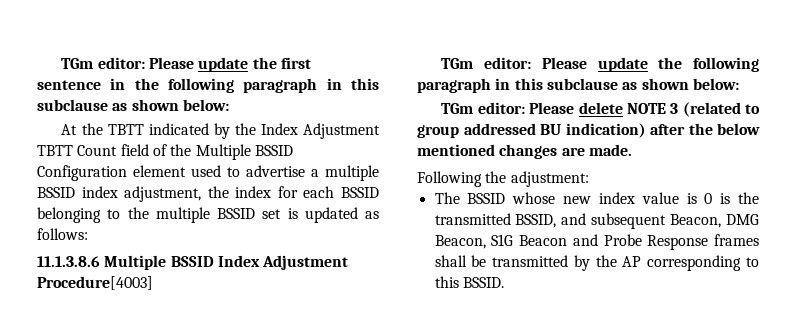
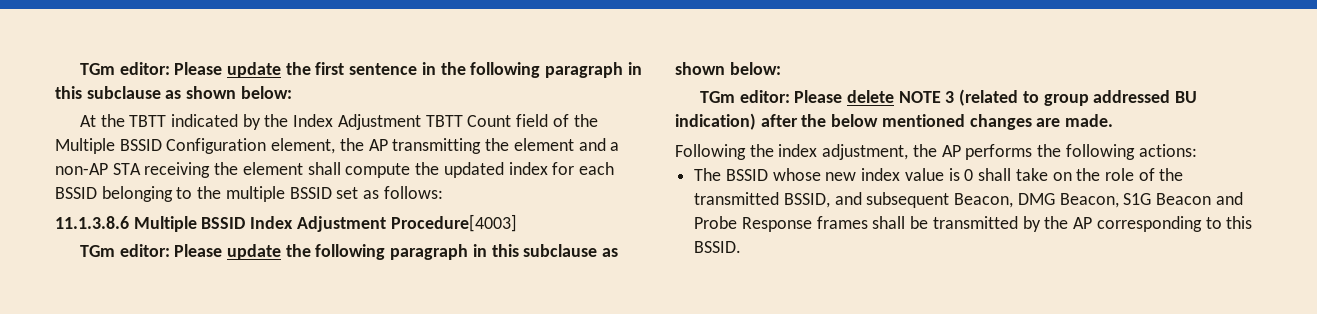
- At the TBTT indicated by the Index Adjustment TBTT Count field of the Multiple BSSID Configuration element used to advertise a multiple BSSID index adjustment, the index for each BSSID belonging to the multiple BSSID set is updated as follows:
+ At the TBTT indicated by the Index Adjustment TBTT Count field of the Multiple BSSID Configuration element, the AP transmitting the element and a non-AP STA receiving the element shall compute the updated index for each BSSID belonging to the multiple BSSID set as follows:
- Following the adjustment:
+ Following the index adjustment, the AP performs the following actions:
- The BSSID whose new index value is 0 is the transmitted BSSID, and subsequent Beacon, DMG Beacon, S1G Beacon and Probe Response frames shall be transmitted by the AP corresponding to this BSSID.
+ The BSSID whose new index value is 0 shall take on the role of the transmitted BSSID, and subsequent Beacon, DMG Beacon, S1G Beacon and Probe Response frames shall be transmitted by the AP corresponding to this BSSID.

